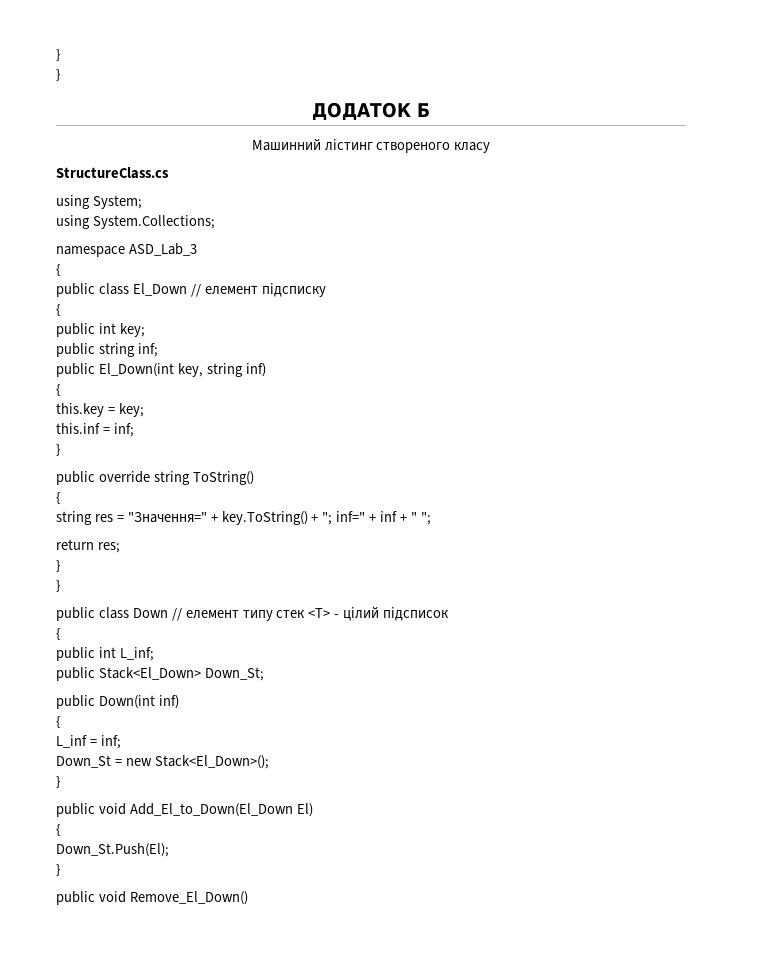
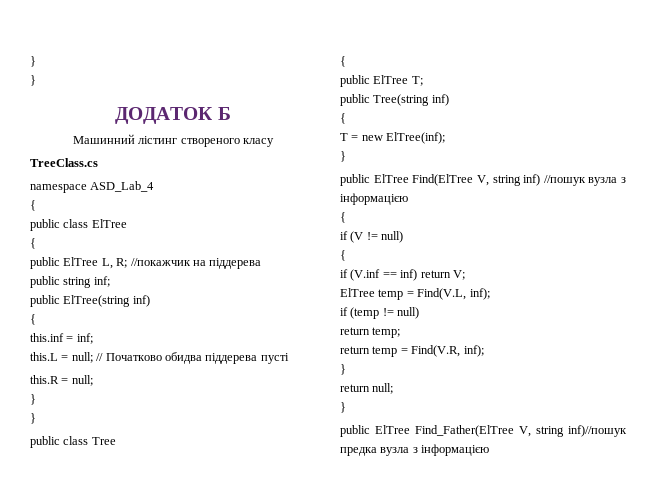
- StructureClass.cs
- using System;
- using System.Collections;
+ TreeClass.cs
- namespace ASD_Lab_3
+ namespace ASD_Lab_4
- public class El_Down // елемент підсписку
+ public class ElTree
  {
- public int key;
+ public ElTree L, R; //покажчик на піддерева
- public El_Down(int key, string inf)
+ public ElTree(string inf)
  {
- this.key = key;
  this.inf = inf;
- }
- public override string ToString()
- {
- string res = "Значення=" + key.ToString() + "; inf=" + inf + " ";
- return res;
+ this.L = null; // Початково обидва піддерева пусті
+ this.R = null;
  }
  }
- public class Down // елемент типу стек <T> - цілий підсписок
+ public class Tree
  {
- public int L_inf;
- public Stack<El_Down> Down_St;
- public Down(int inf)
+ public ElTree T;
+ public Tree(string inf)
  {
- L_inf = inf;
- Down_St = new Stack<El_Down>();
+ T = new ElTree(inf);
  }
- public void Add_El_to_Down(El_Down El)
+ public ElTree Find(ElTree V, string inf) //пошук вузла з інформацією
  {
- Down_St.Push(El);
+ if (V != null)
+ {
+ if (V.inf == inf) return V;
+ ElTree temp = Find(V.L, inf);
+ if (temp != null)
+ return temp;
+ return temp = Find(V.R, inf);
  }
- public void Remove_El_Down()
+ return null;
+ }
+ public ElTree Find_Father(ElTree V, string inf)//пошук предка вузла з інформацією

